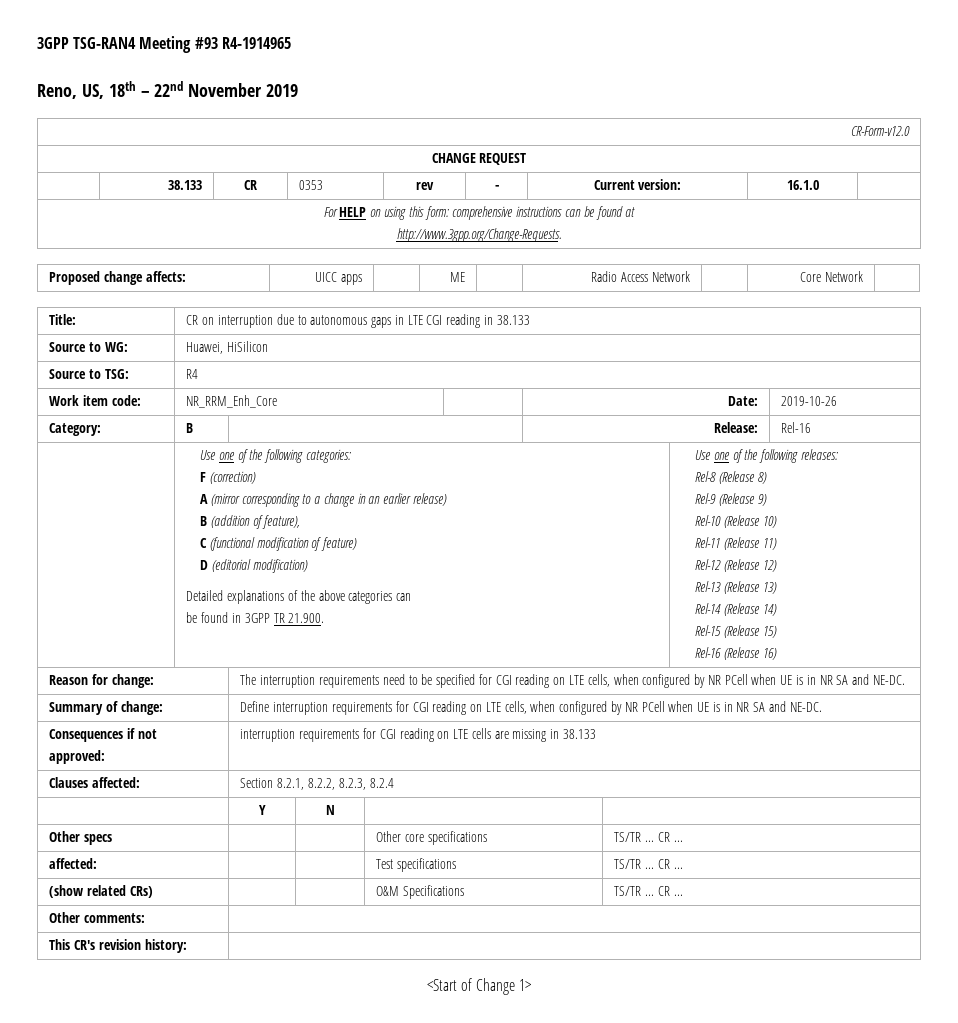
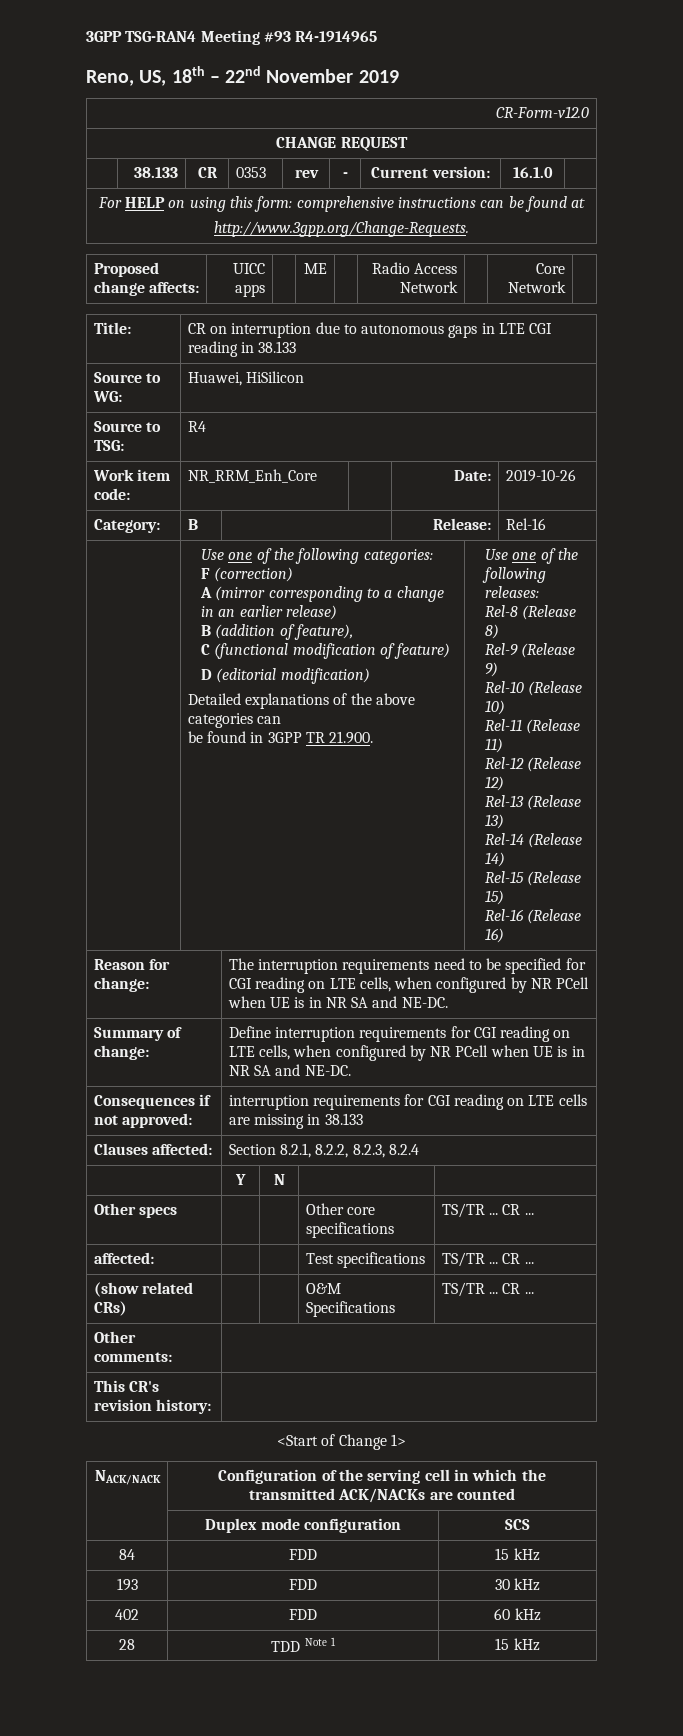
+ NACK/NACK | Configuration of the serving cell in which the transmitted ACK/NACKs are counted
+ | Duplex mode configuration | SCS
+ 84 | FDD | 15 kHz
+ 193 | FDD | 30 kHz
+ 402 | FDD | 60 kHz
+ 28 | TDD Note 1 | 15 kHz

